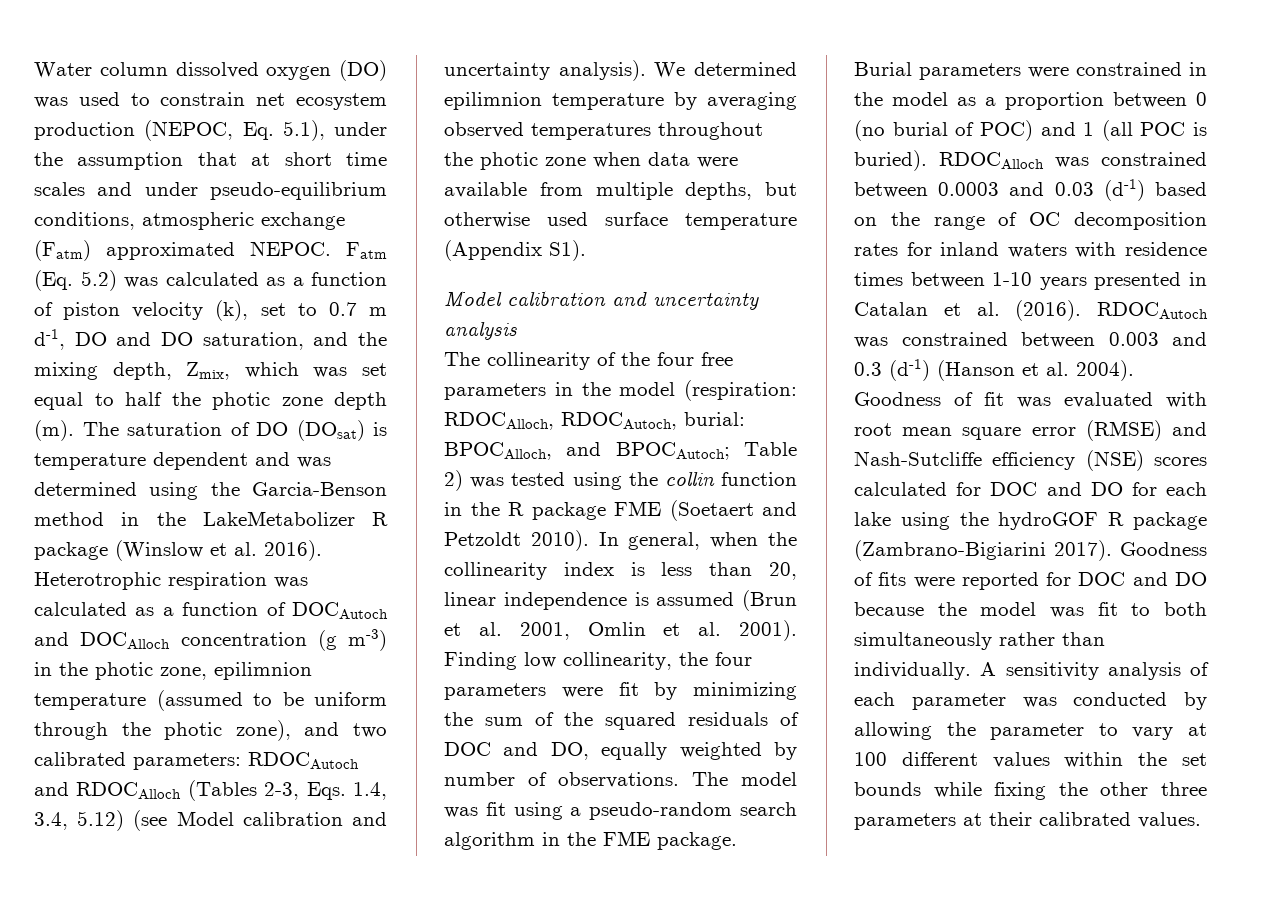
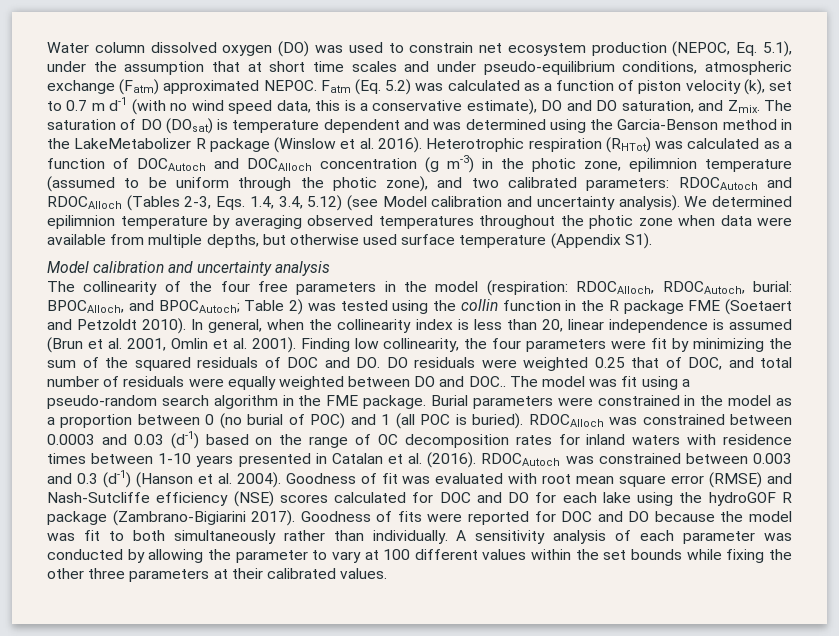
- Fatm (Eq. 5.2) was calculated as a function of piston velocity (k), set to 0.7 m d-1, DO and DO saturation, and the mixing depth, Zmix, which was set equal to half the photic zone depth (m).
+ Fatm (Eq. 5.2) was calculated as a function of piston velocity (k), set to 0.7 m d-1 (with no wind speed data, this is a conservative estimate), DO and DO saturation, and Zmix.
- Heterotrophic respiration was calculated as a function of DOCAutoch and DOCAlloch concentration (g m-3) in the photic zone, epilimnion temperature (assumed to be uniform through the photic zone), and two calibrated parameters: RDOCAutoch and RDOCAlloch (Tables 2-3, Eqs. 1.4, 3.4, 5.12) (see Model calibration and uncertainty analysis).
+ Heterotrophic respiration (RHTot) was calculated as a function of DOCAutoch and DOCAlloch concentration (g m-3) in the photic zone, epilimnion temperature (assumed to be uniform through the photic zone), and two calibrated parameters: RDOCAutoch and RDOCAlloch (Tables 2-3, Eqs. 1.4, 3.4, 5.12) (see Model calibration and uncertainty analysis).
- Finding low collinearity, the four parameters were fit by minimizing the sum of the squared residuals of DOC and DO, equally weighted by number of observations.
+ Finding low collinearity, the four parameters were fit by minimizing the sum of the squared residuals of DOC and DO. DO residuals were weighted 0.25 that of DOC, and total number of residuals were equally weighted between DO and DOC..

